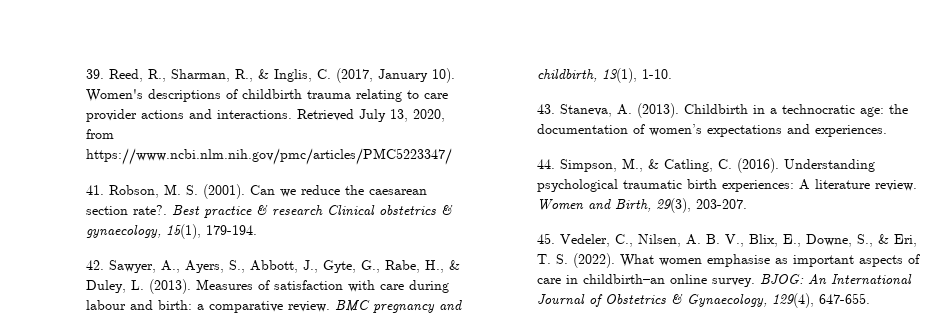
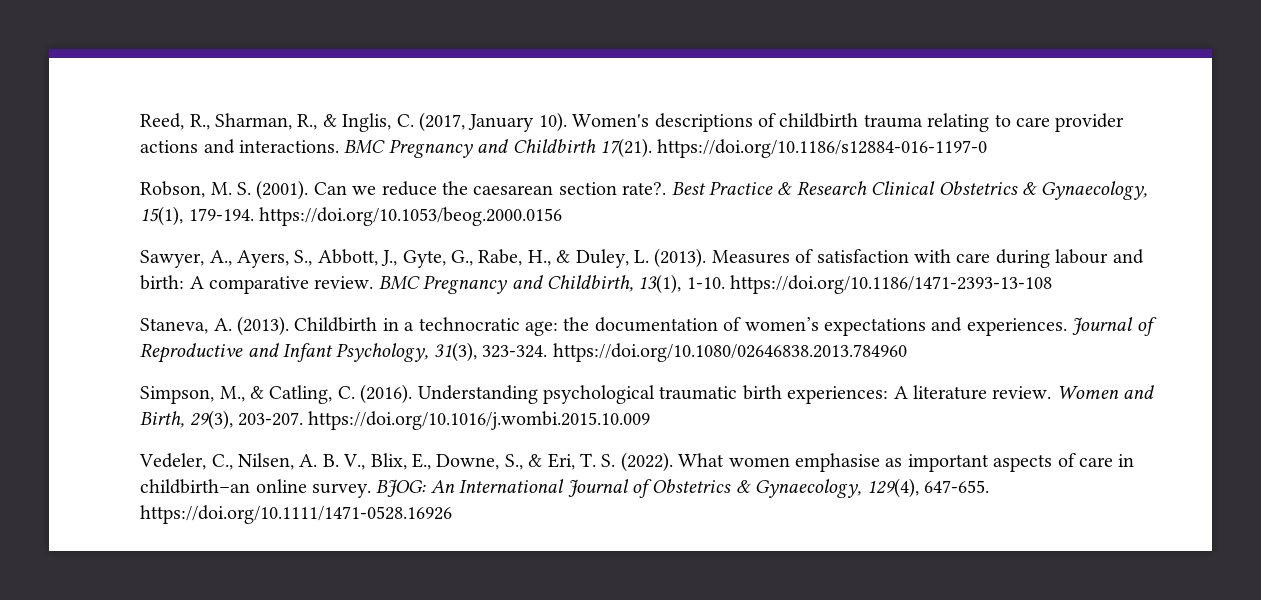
- 39. Reed, R., Sharman, R., & Inglis, C. (2017, January 10).
+ Reed, R., Sharman, R., & Inglis, C. (2017, January 10).
- Retrieved July 13, 2020, from https://www.ncbi.nlm.nih.gov/pmc/articles/PMC5223347/
- 41. Robson, M. S. (2001).
+ BMC Pregnancy and Childbirth 17(21). https://doi.org/10.1186/s12884-016-1197-0
+ Robson, M. S. (2001).
- Best practice & research Clinical obstetrics & gynaecology, 15(1), 179-194.
- 42. Sawyer, A., Ayers, S., Abbott, J., Gyte, G., Rabe, H., & Duley, L. (2013).
+ Best Practice & Research Clinical Obstetrics & Gynaecology, 15(1), 179-194. https://doi.org/10.1053/beog.2000.0156
+ Sawyer, A., Ayers, S., Abbott, J., Gyte, G., Rabe, H., & Duley, L. (2013).
- Measures of satisfaction with care during labour and birth: a comparative review.
+ Measures of satisfaction with care during labour and birth: A comparative review.
- BMC pregnancy and childbirth, 13(1), 1-10.
- 43. Staneva, A. (2013).
+ BMC Pregnancy and Childbirth, 13(1), 1-10. https://doi.org/10.1186/1471-2393-13-108
+ Staneva, A. (2013).
- Childbirth in a technocratic age: the documentation of women’s expectations and experiences.
- 44. Simpson, M., & Catling, C. (2016).
+ Childbirth in a technocratic age: the documentation of women’s expectations and experiences. Journal of Reproductive and Infant Psychology, 31(3), 323-324. https://doi.org/10.1080/02646838.2013.784960
+ Simpson, M., & Catling, C. (2016).
- Women and Birth, 29(3), 203-207.
- 45. Vedeler, C., Nilsen, A. B. V., Blix, E., Downe, S., & Eri, T. S. (2022).
+ Women and Birth, 29(3), 203-207. https://doi.org/10.1016/j.wombi.2015.10.009
+ Vedeler, C., Nilsen, A. B. V., Blix, E., Downe, S., & Eri, T. S. (2022).
- BJOG: An International Journal of Obstetrics & Gynaecology, 129(4), 647-655.
+ BJOG: An International Journal of Obstetrics & Gynaecology, 129(4), 647-655. https://doi.org/10.1111/1471-0528.16926

